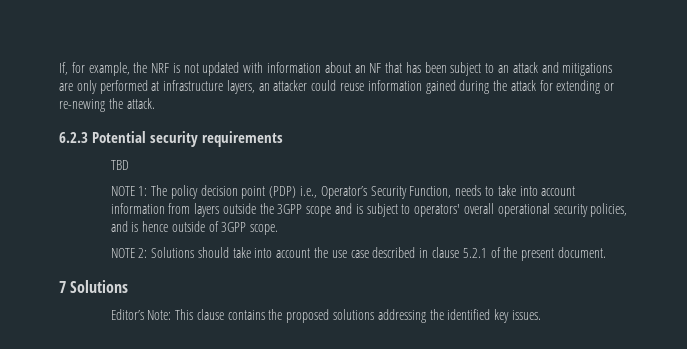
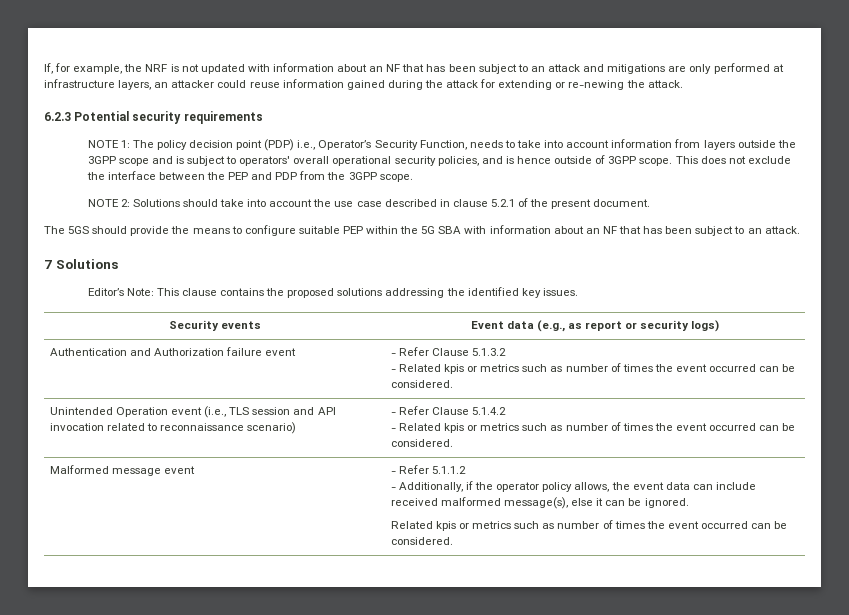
- TBD
+ This does not exclude the interface between the PEP and PDP from the 3GPP scope.
+ The 5GS should provide the means to configure suitable PEP within the 5G SBA with information about an NF that has been subject to an attack.
+ Security events | Event data (e.g., as report or security logs)
+ Authentication and Authorization failure event | - Refer Clause 5.1.3.2
+ - Related kpis or metrics such as number of times the event occurred can be considered.
+ Unintended Operation event (i.e., TLS session and API invocation related to reconnaissance scenario) | - Refer Clause 5.1.4.2
+ - Related kpis or metrics such as number of times the event occurred can be considered.
+ Malformed message event | - Refer 5.1.1.2
+ - Additionally, if the operator policy allows, the event data can include received malformed message(s), else it can be ignored.
+ Related kpis or metrics such as number of times the event occurred can be considered.

